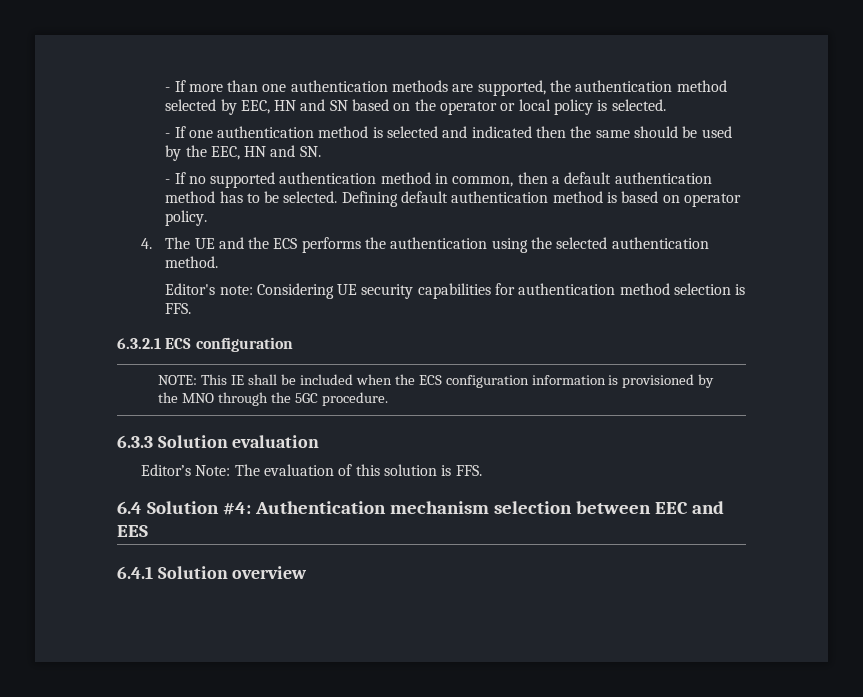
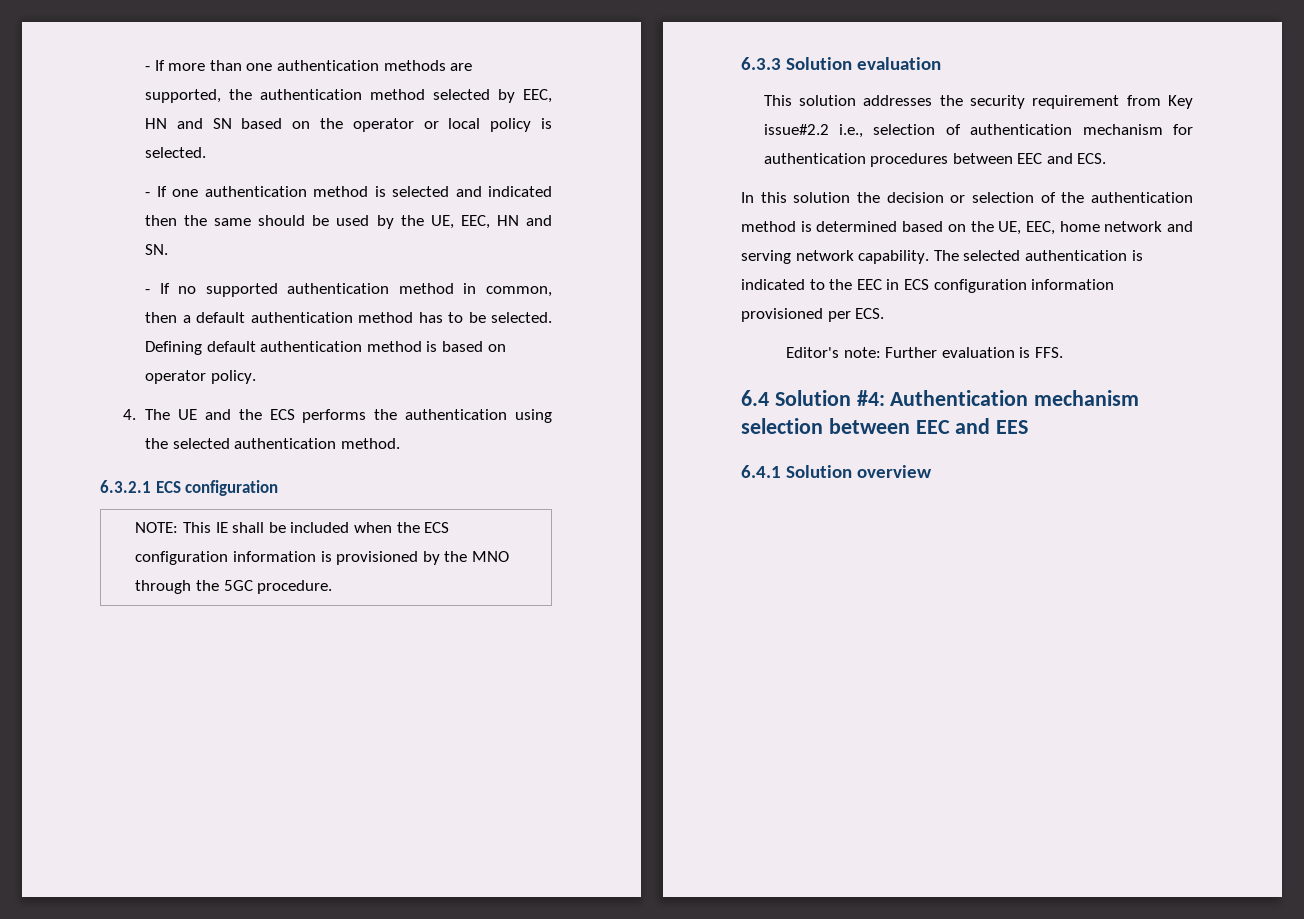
- - If one authentication method is selected and indicated then the same should be used by the EEC, HN and SN.
+ - If one authentication method is selected and indicated then the same should be used by the UE, EEC, HN and SN.
- Editor's note: Considering UE security capabilities for authentication method selection is FFS.
- Editor’s Note: The evaluation of this solution is FFS.
+ This solution addresses the security requirement from Key issue#2.2 i.e., selection of authentication mechanism for authentication procedures between EEC and ECS.
+ In this solution the decision or selection of the authentication method is determined based on the UE, EEC, home network and serving network capability. The selected authentication is indicated to the EEC in ECS configuration information provisioned per ECS.
+ Editor's note: Further evaluation is FFS.

